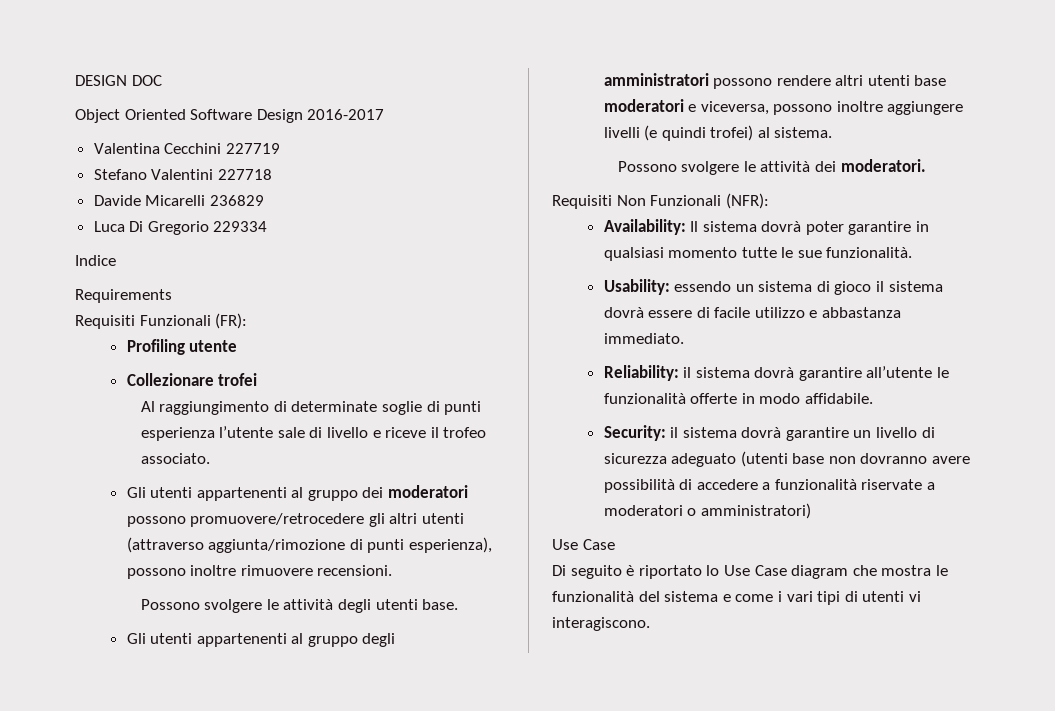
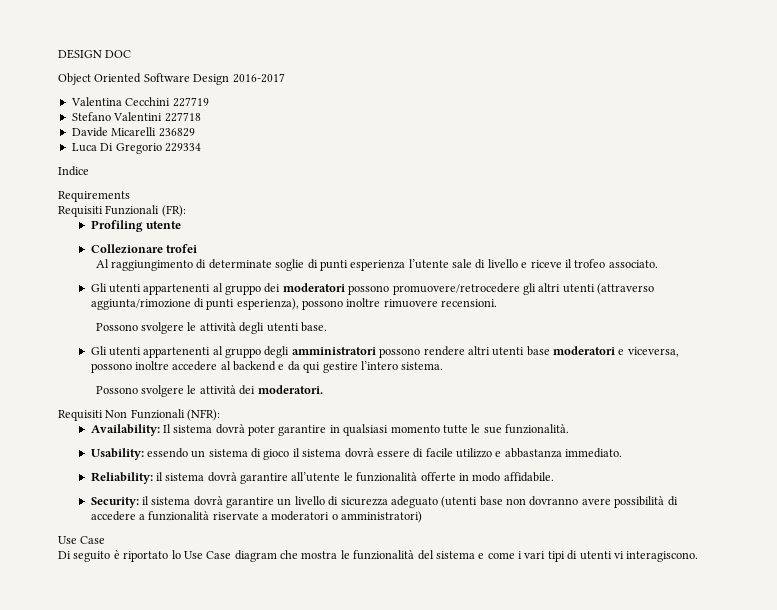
- Gli utenti appartenenti al gruppo degli amministratori possono rendere altri utenti base moderatori e viceversa, possono inoltre aggiungere livelli (e quindi trofei) al sistema.
+ Gli utenti appartenenti al gruppo degli amministratori possono rendere altri utenti base moderatori e viceversa, possono inoltre accedere al backend e da qui gestire l’intero sistema.

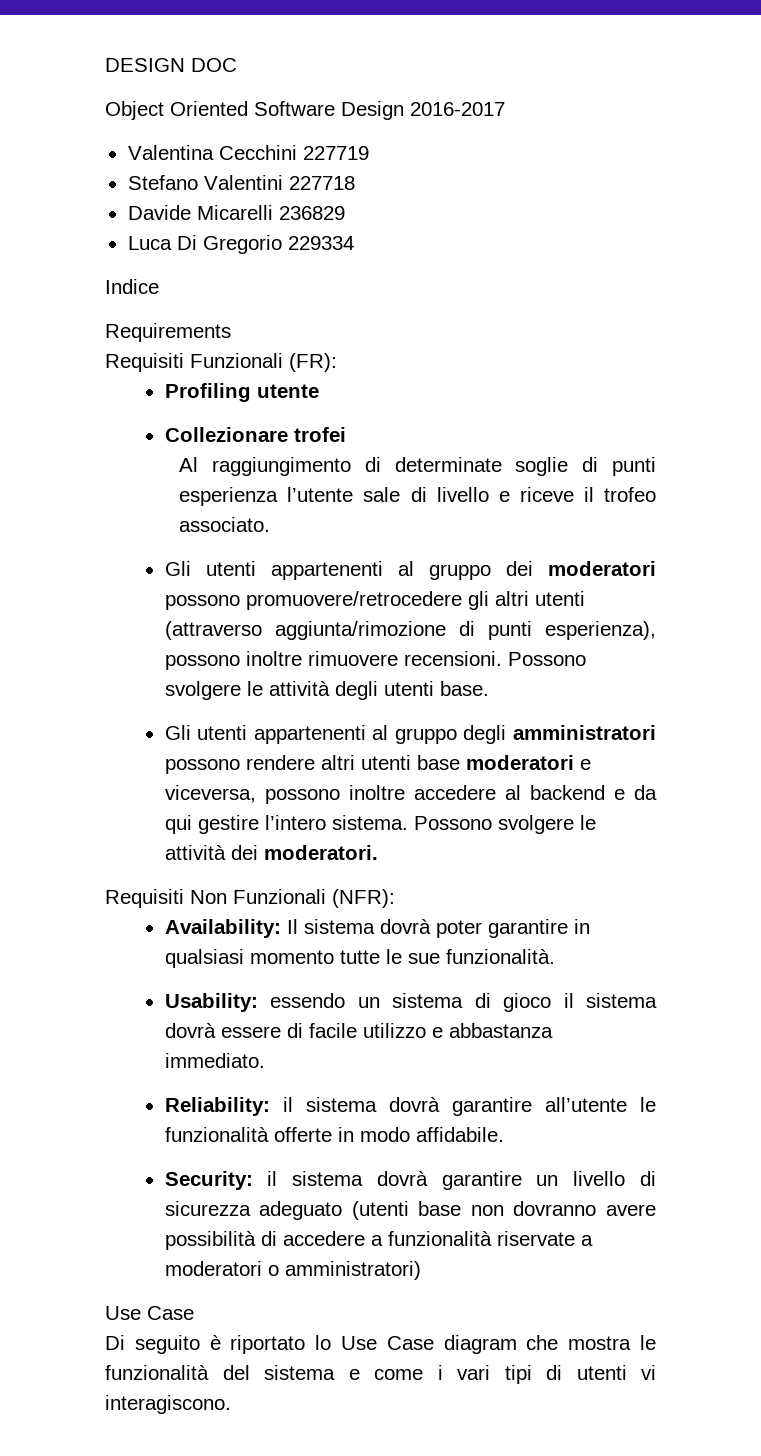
- Gli utenti appartenenti al gruppo dei moderatori possono promuovere/retrocedere gli altri utenti (attraverso aggiunta/rimozione di punti esperienza), possono inoltre rimuovere recensioni.
- Possono svolgere le attività degli utenti base.
+ Gli utenti appartenenti al gruppo dei moderatori possono promuovere/retrocedere gli altri utenti (attraverso aggiunta/rimozione di punti esperienza), possono inoltre rimuovere recensioni. Possono svolgere le attività degli utenti base.
- Gli utenti appartenenti al gruppo degli amministratori possono rendere altri utenti base moderatori e viceversa, possono inoltre accedere al backend e da qui gestire l’intero sistema.
- Possono svolgere le attività dei moderatori.
+ Gli utenti appartenenti al gruppo degli amministratori possono rendere altri utenti base moderatori e viceversa, possono inoltre accedere al backend e da qui gestire l’intero sistema. Possono svolgere le attività dei moderatori.

